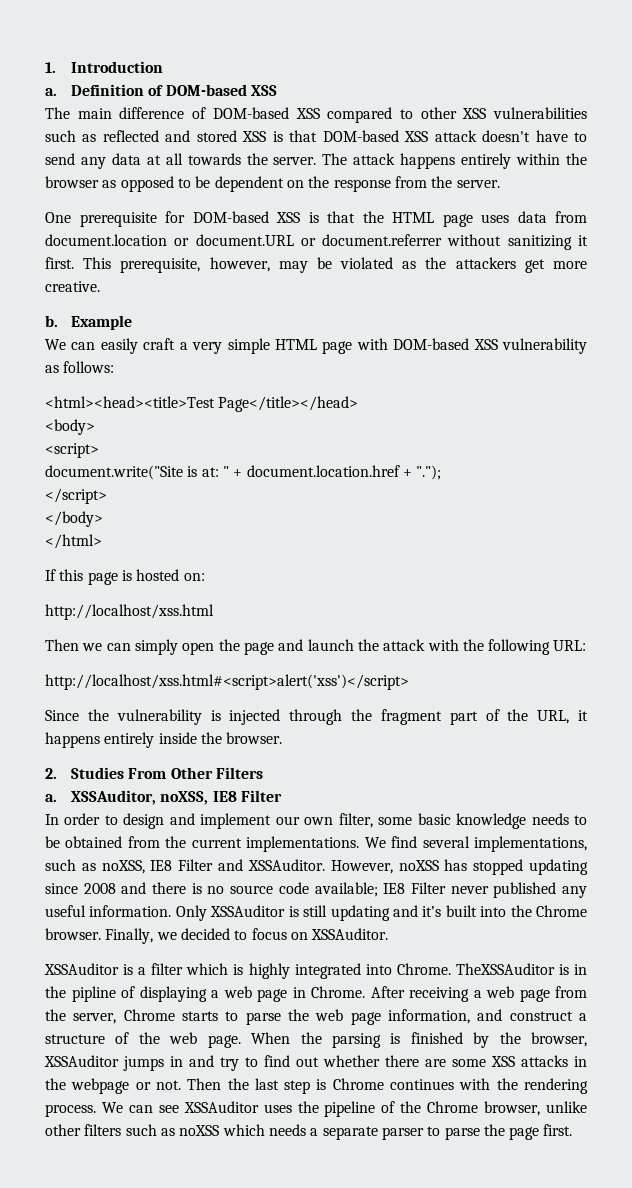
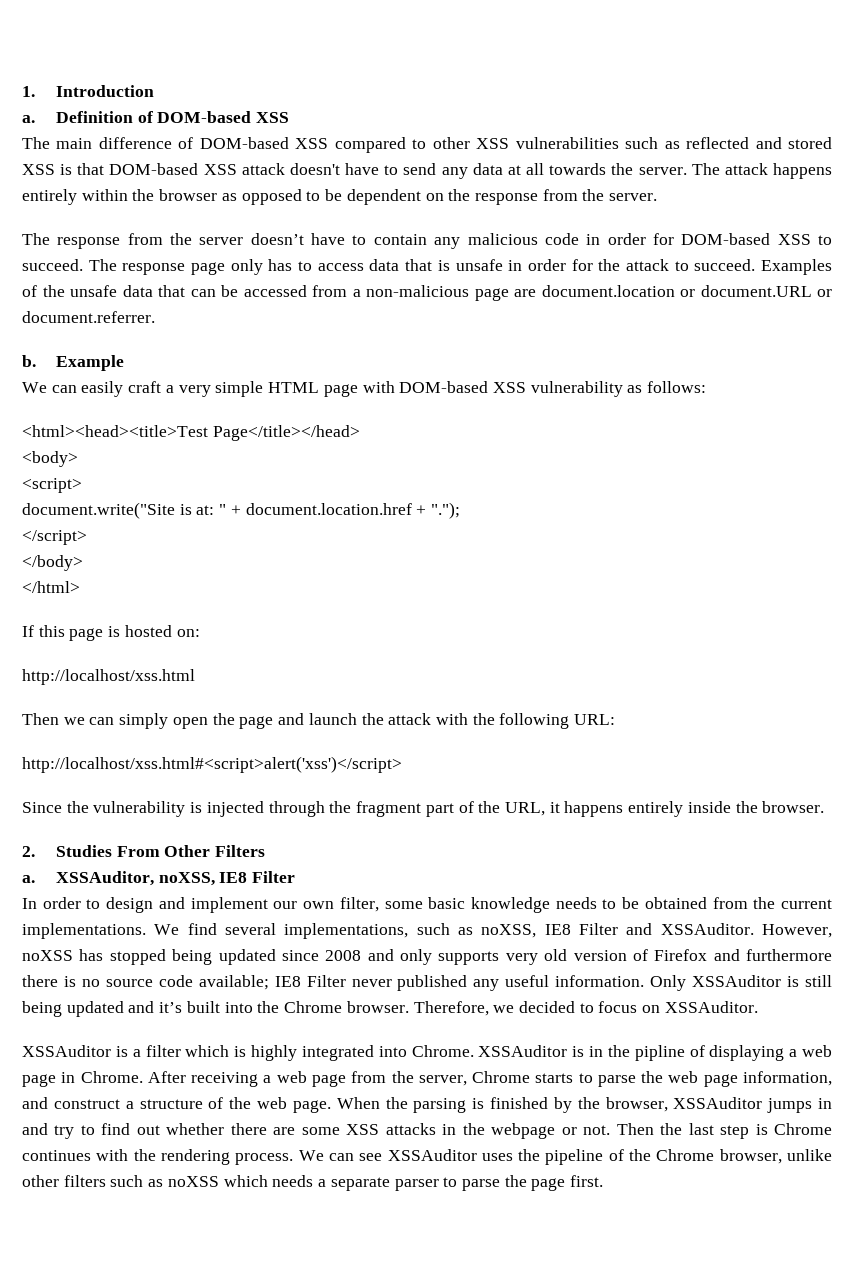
- One prerequisite for DOM-based XSS is that the HTML page uses data from document.location or document.URL or document.referrer without sanitizing it first. This prerequisite, however, may be violated as the attackers get more creative.
+ The response from the server doesn’t have to contain any malicious code in order for DOM-based XSS to succeed. The response page only has to access data that is unsafe in order for the attack to succeed. Examples of the unsafe data that can be accessed from a non-malicious page are document.location or document.URL or document.referrer.
- However, noXSS has stopped updating since 2008 and there is no source code available; IE8 Filter never published any useful information.
+ However, noXSS has stopped being updated since 2008 and only supports very old version of Firefox and furthermore there is no source code available; IE8 Filter never published any useful information.
- Only XSSAuditor is still updating and it’s built into the Chrome browser.
+ Only XSSAuditor is still being updated and it’s built into the Chrome browser.
- Finally, we decided to focus on XSSAuditor.
+ Therefore, we decided to focus on XSSAuditor.
- TheXSSAuditor is in the pipline of displaying a web page in Chrome.
+ XSSAuditor is in the pipline of displaying a web page in Chrome.

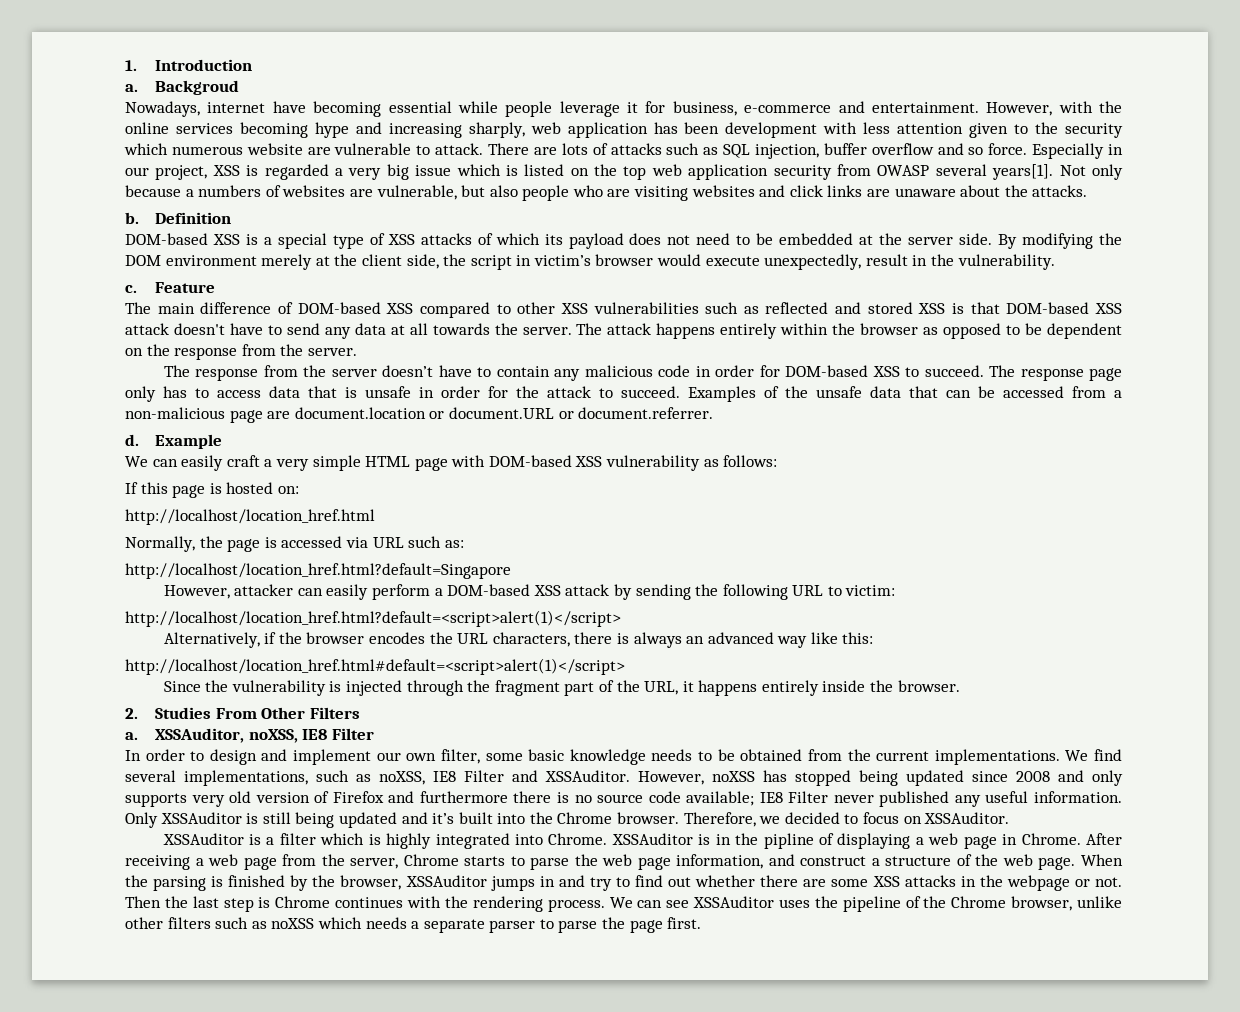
+ Backgroud
+ Nowadays, internet have becoming essential while people leverage it for business, e-commerce and entertainment. However, with the online services becoming hype and increasing sharply, web application has been development with less attention given to the security which numerous website are vulnerable to attack. There are lots of attacks such as SQL injection, buffer overflow and so force. Especially in our project, XSS is regarded a very big issue which is listed on the top web application security from OWASP several years[1]. Not only because a numbers of websites are vulnerable, but also people who are visiting websites and click links are unaware about the attacks.
+ b.
- Definition of DOM-based XSS
+ Definition
+ DOM-based XSS is a special type of XSS attacks of which its payload does not need to be embedded at the server side. By modifying the DOM environment merely at the client side, the script in victim’s browser would execute unexpectedly, result in the vulnerability.
+ c. Feature
- b.
+ d.
- <html><head><title>Test Page</title></head>
- <body>
- <script>
- document.write("Site is at: " + document.location.href + ".");
- </script>
- </body>
- </html>
- http://localhost/xss.html
- Then we can simply open the page and launch the attack with the following URL:
- http://localhost/xss.html#<script>alert('xss')</script>
+ http://localhost/location_href.html
+ Normally, the page is accessed via URL such as:
+ http://localhost/location_href.html?default=Singapore
+ However, attacker can easily perform a DOM-based XSS attack by sending the following URL to victim:
+ http://localhost/location_href.html?default=<script>alert(1)</script>
+ Alternatively, if the browser encodes the URL characters, there is always an advanced way like this:
+ http://localhost/location_href.html#default=<script>alert(1)</script>

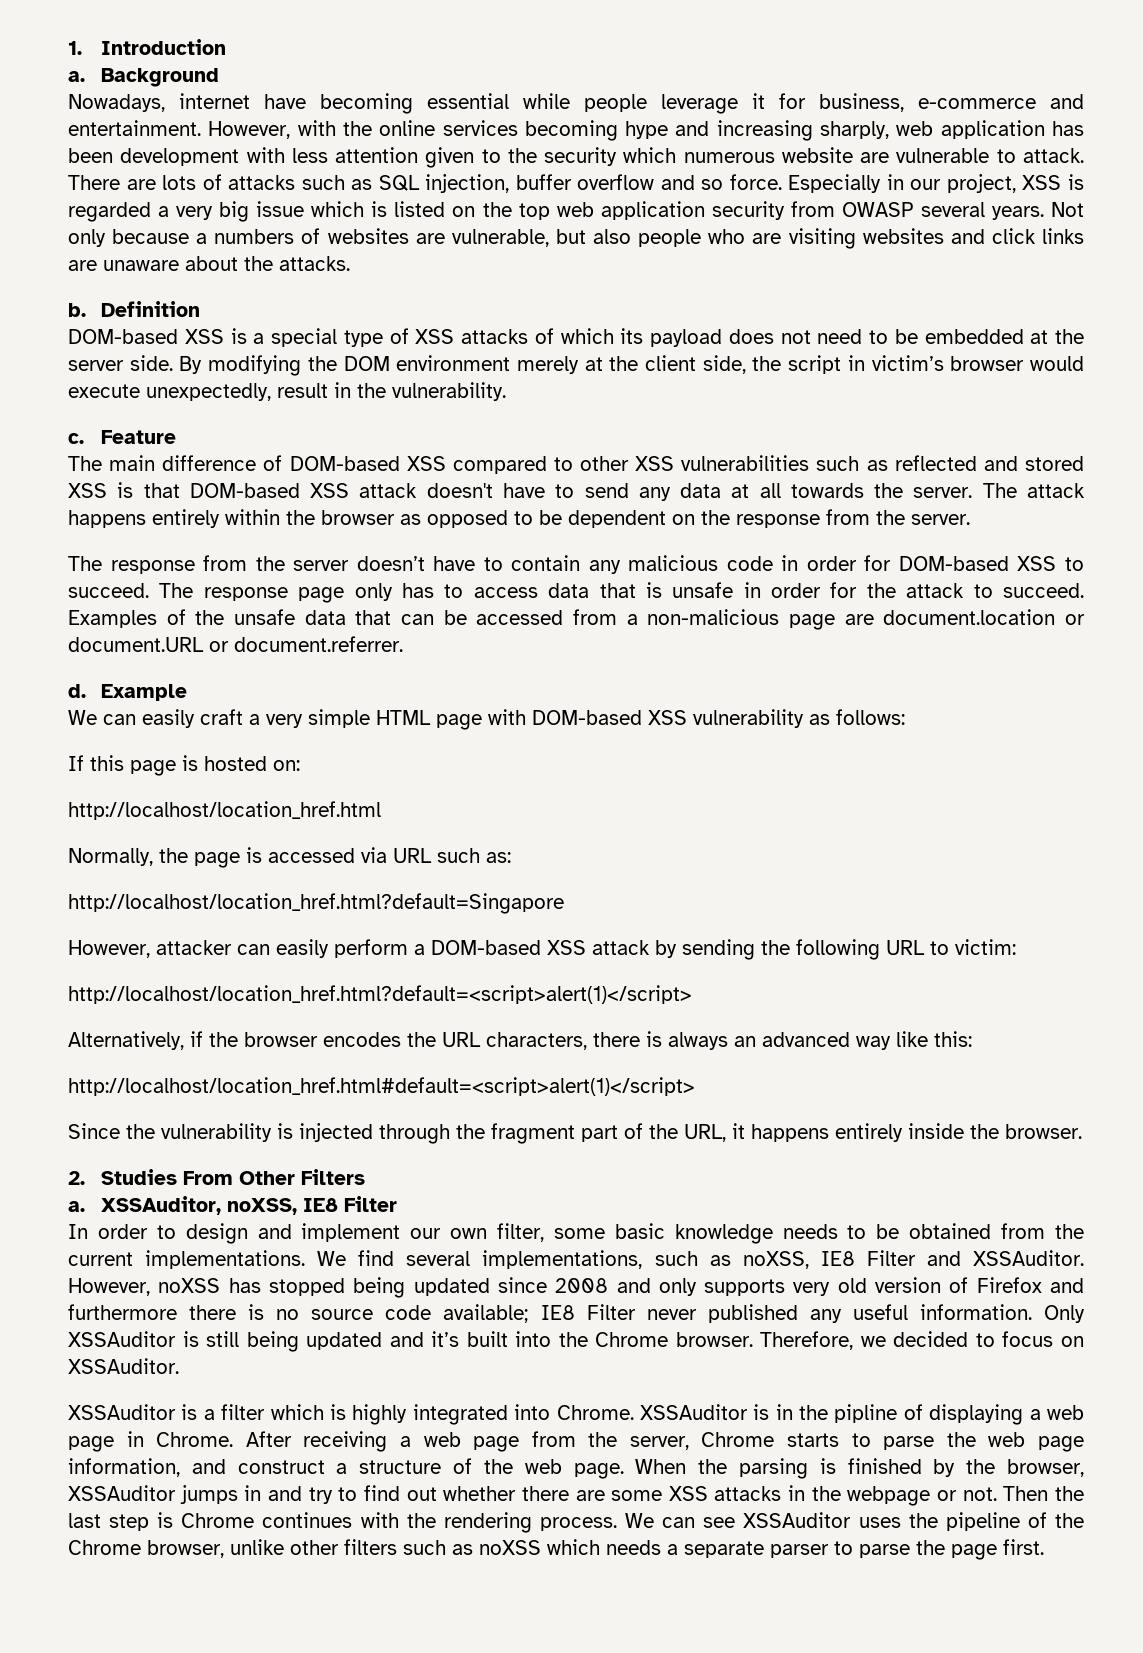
- Backgroud
+ Background
- Especially in our project, XSS is regarded a very big issue which is listed on the top web application security from OWASP several years[1].
+ Especially in our project, XSS is regarded a very big issue which is listed on the top web application security from OWASP several years.

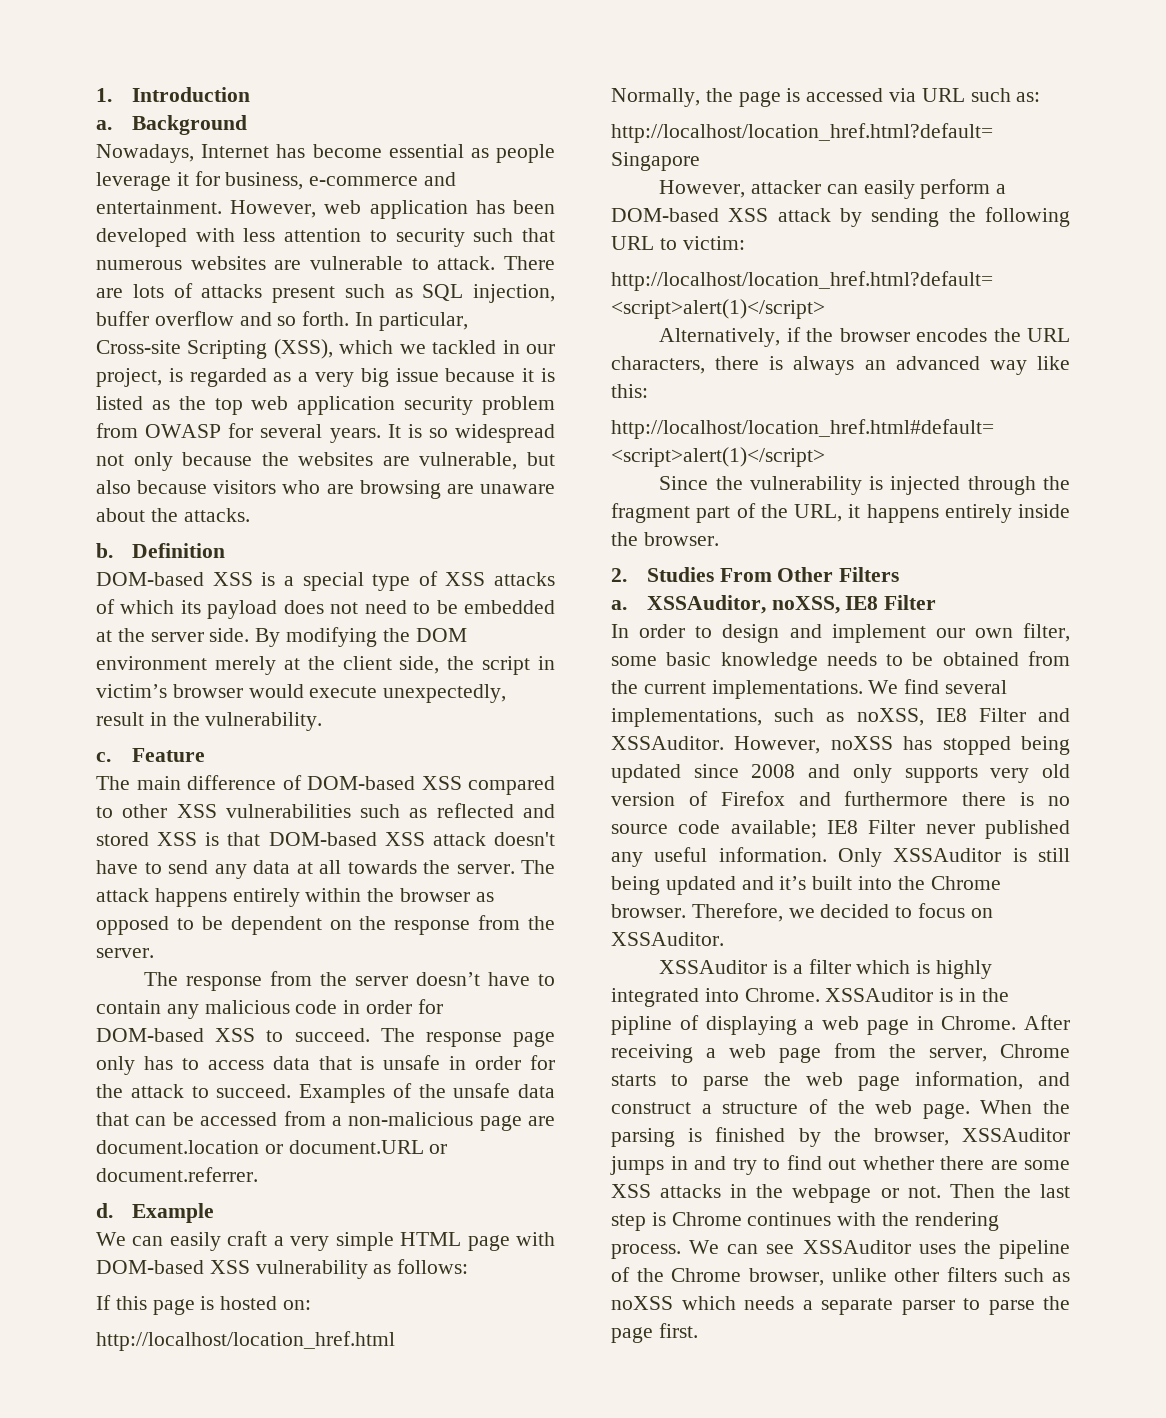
- Nowadays, internet have becoming essential while people leverage it for business, e-commerce and entertainment.
+ Nowadays, Internet has become essential as people leverage it for business, e-commerce and entertainment.
- However, with the online services becoming hype and increasing sharply, web application has been development with less attention given to the security which numerous website are vulnerable to attack.
+ However, web application has been developed with less attention to security such that numerous websites are vulnerable to attack.
- There are lots of attacks such as SQL injection, buffer overflow and so force. Especially in our project, XSS is regarded a very big issue which is listed on the top web application security from OWASP several years.
+ There are lots of attacks present such as SQL injection, buffer overflow and so forth. In particular, Cross-site Scripting (XSS), which we tackled in our project, is regarded as a very big issue because it is listed as the top web application security problem from OWASP for several years.
- Not only because a numbers of websites are vulnerable, but also people who are visiting websites and click links are unaware about the attacks.
+ It is so widespread not only because the websites are vulnerable, but also because visitors who are browsing are unaware about the attacks.

